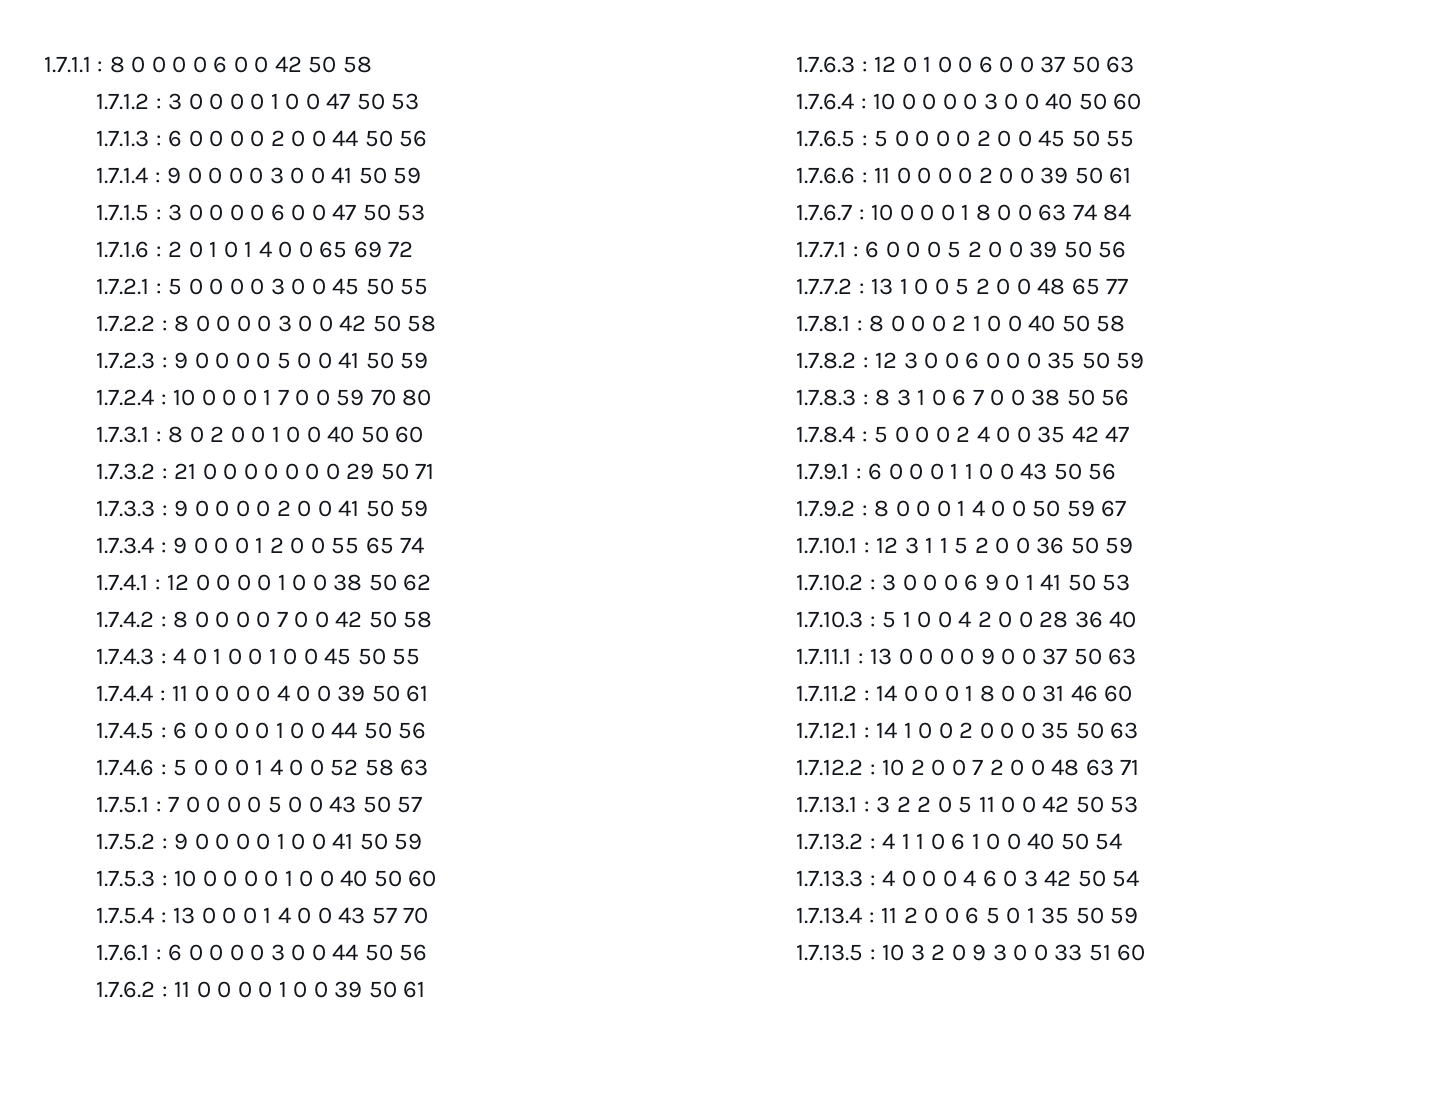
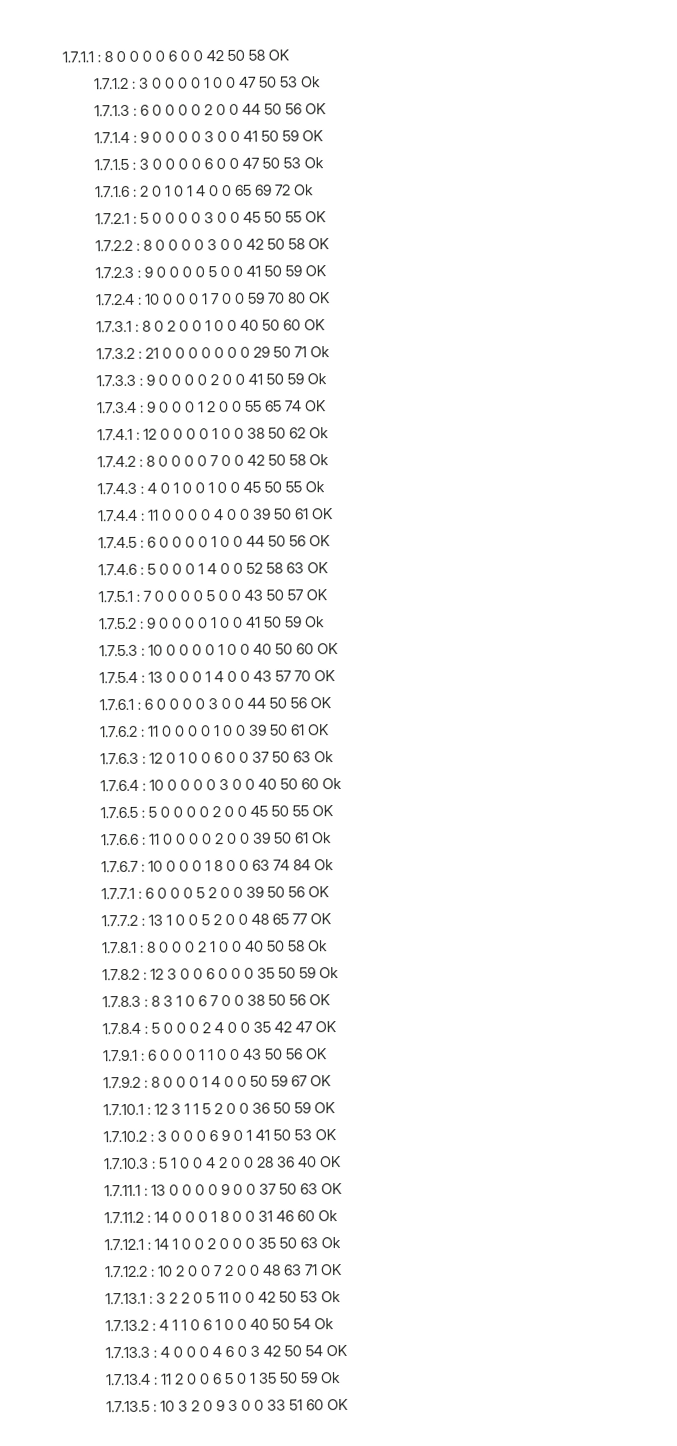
- 1.7.1.1 : 8 0 0 0 0 6 0 0 42 50 58
+ 1.7.1.1 : 8 0 0 0 0 6 0 0 42 50 58 OK
- 1.7.1.2 : 3 0 0 0 0 1 0 0 47 50 53
+ 1.7.1.2 : 3 0 0 0 0 1 0 0 47 50 53 Ok
- 1.7.1.3 : 6 0 0 0 0 2 0 0 44 50 56
+ 1.7.1.3 : 6 0 0 0 0 2 0 0 44 50 56 OK
- 1.7.1.4 : 9 0 0 0 0 3 0 0 41 50 59
+ 1.7.1.4 : 9 0 0 0 0 3 0 0 41 50 59 OK
- 1.7.1.5 : 3 0 0 0 0 6 0 0 47 50 53
+ 1.7.1.5 : 3 0 0 0 0 6 0 0 47 50 53 Ok
- 1.7.1.6 : 2 0 1 0 1 4 0 0 65 69 72
+ 1.7.1.6 : 2 0 1 0 1 4 0 0 65 69 72 Ok
- 1.7.2.1 : 5 0 0 0 0 3 0 0 45 50 55
+ 1.7.2.1 : 5 0 0 0 0 3 0 0 45 50 55 OK
- 1.7.2.2 : 8 0 0 0 0 3 0 0 42 50 58
+ 1.7.2.2 : 8 0 0 0 0 3 0 0 42 50 58 OK
- 1.7.2.3 : 9 0 0 0 0 5 0 0 41 50 59
+ 1.7.2.3 : 9 0 0 0 0 5 0 0 41 50 59 OK
- 1.7.2.4 : 10 0 0 0 1 7 0 0 59 70 80
+ 1.7.2.4 : 10 0 0 0 1 7 0 0 59 70 80 OK
- 1.7.3.1 : 8 0 2 0 0 1 0 0 40 50 60
+ 1.7.3.1 : 8 0 2 0 0 1 0 0 40 50 60 OK
- 1.7.3.2 : 21 0 0 0 0 0 0 0 29 50 71
+ 1.7.3.2 : 21 0 0 0 0 0 0 0 29 50 71 Ok
- 1.7.3.3 : 9 0 0 0 0 2 0 0 41 50 59
+ 1.7.3.3 : 9 0 0 0 0 2 0 0 41 50 59 Ok
- 1.7.3.4 : 9 0 0 0 1 2 0 0 55 65 74
+ 1.7.3.4 : 9 0 0 0 1 2 0 0 55 65 74 OK
- 1.7.4.1 : 12 0 0 0 0 1 0 0 38 50 62
+ 1.7.4.1 : 12 0 0 0 0 1 0 0 38 50 62 Ok
- 1.7.4.2 : 8 0 0 0 0 7 0 0 42 50 58
+ 1.7.4.2 : 8 0 0 0 0 7 0 0 42 50 58 Ok
- 1.7.4.3 : 4 0 1 0 0 1 0 0 45 50 55
+ 1.7.4.3 : 4 0 1 0 0 1 0 0 45 50 55 Ok
- 1.7.4.4 : 11 0 0 0 0 4 0 0 39 50 61
+ 1.7.4.4 : 11 0 0 0 0 4 0 0 39 50 61 OK
- 1.7.4.5 : 6 0 0 0 0 1 0 0 44 50 56
+ 1.7.4.5 : 6 0 0 0 0 1 0 0 44 50 56 OK
- 1.7.4.6 : 5 0 0 0 1 4 0 0 52 58 63
+ 1.7.4.6 : 5 0 0 0 1 4 0 0 52 58 63 OK
- 1.7.5.1 : 7 0 0 0 0 5 0 0 43 50 57
+ 1.7.5.1 : 7 0 0 0 0 5 0 0 43 50 57 OK
- 1.7.5.2 : 9 0 0 0 0 1 0 0 41 50 59
+ 1.7.5.2 : 9 0 0 0 0 1 0 0 41 50 59 Ok
- 1.7.5.3 : 10 0 0 0 0 1 0 0 40 50 60
+ 1.7.5.3 : 10 0 0 0 0 1 0 0 40 50 60 OK
- 1.7.5.4 : 13 0 0 0 1 4 0 0 43 57 70
+ 1.7.5.4 : 13 0 0 0 1 4 0 0 43 57 70 OK
- 1.7.6.1 : 6 0 0 0 0 3 0 0 44 50 56
+ 1.7.6.1 : 6 0 0 0 0 3 0 0 44 50 56 OK
- 1.7.6.2 : 11 0 0 0 0 1 0 0 39 50 61
+ 1.7.6.2 : 11 0 0 0 0 1 0 0 39 50 61 OK
- 1.7.6.3 : 12 0 1 0 0 6 0 0 37 50 63
+ 1.7.6.3 : 12 0 1 0 0 6 0 0 37 50 63 Ok
- 1.7.6.4 : 10 0 0 0 0 3 0 0 40 50 60
+ 1.7.6.4 : 10 0 0 0 0 3 0 0 40 50 60 Ok
- 1.7.6.5 : 5 0 0 0 0 2 0 0 45 50 55
+ 1.7.6.5 : 5 0 0 0 0 2 0 0 45 50 55 OK
- 1.7.6.6 : 11 0 0 0 0 2 0 0 39 50 61
+ 1.7.6.6 : 11 0 0 0 0 2 0 0 39 50 61 Ok
- 1.7.6.7 : 10 0 0 0 1 8 0 0 63 74 84
+ 1.7.6.7 : 10 0 0 0 1 8 0 0 63 74 84 Ok
- 1.7.7.1 : 6 0 0 0 5 2 0 0 39 50 56
+ 1.7.7.1 : 6 0 0 0 5 2 0 0 39 50 56 OK
- 1.7.7.2 : 13 1 0 0 5 2 0 0 48 65 77
+ 1.7.7.2 : 13 1 0 0 5 2 0 0 48 65 77 OK
- 1.7.8.1 : 8 0 0 0 2 1 0 0 40 50 58
+ 1.7.8.1 : 8 0 0 0 2 1 0 0 40 50 58 Ok
- 1.7.8.2 : 12 3 0 0 6 0 0 0 35 50 59
+ 1.7.8.2 : 12 3 0 0 6 0 0 0 35 50 59 Ok
- 1.7.8.3 : 8 3 1 0 6 7 0 0 38 50 56
+ 1.7.8.3 : 8 3 1 0 6 7 0 0 38 50 56 OK
- 1.7.8.4 : 5 0 0 0 2 4 0 0 35 42 47
+ 1.7.8.4 : 5 0 0 0 2 4 0 0 35 42 47 OK
- 1.7.9.1 : 6 0 0 0 1 1 0 0 43 50 56
+ 1.7.9.1 : 6 0 0 0 1 1 0 0 43 50 56 OK
- 1.7.9.2 : 8 0 0 0 1 4 0 0 50 59 67
+ 1.7.9.2 : 8 0 0 0 1 4 0 0 50 59 67 OK
- 1.7.10.1 : 12 3 1 1 5 2 0 0 36 50 59
+ 1.7.10.1 : 12 3 1 1 5 2 0 0 36 50 59 OK
- 1.7.10.2 : 3 0 0 0 6 9 0 1 41 50 53
+ 1.7.10.2 : 3 0 0 0 6 9 0 1 41 50 53 OK
- 1.7.10.3 : 5 1 0 0 4 2 0 0 28 36 40
+ 1.7.10.3 : 5 1 0 0 4 2 0 0 28 36 40 OK
- 1.7.11.1 : 13 0 0 0 0 9 0 0 37 50 63
+ 1.7.11.1 : 13 0 0 0 0 9 0 0 37 50 63 OK
- 1.7.11.2 : 14 0 0 0 1 8 0 0 31 46 60
+ 1.7.11.2 : 14 0 0 0 1 8 0 0 31 46 60 Ok
- 1.7.12.1 : 14 1 0 0 2 0 0 0 35 50 63
+ 1.7.12.1 : 14 1 0 0 2 0 0 0 35 50 63 Ok
- 1.7.12.2 : 10 2 0 0 7 2 0 0 48 63 71
+ 1.7.12.2 : 10 2 0 0 7 2 0 0 48 63 71 OK
- 1.7.13.1 : 3 2 2 0 5 11 0 0 42 50 53
+ 1.7.13.1 : 3 2 2 0 5 11 0 0 42 50 53 Ok
- 1.7.13.2 : 4 1 1 0 6 1 0 0 40 50 54
+ 1.7.13.2 : 4 1 1 0 6 1 0 0 40 50 54 Ok
- 1.7.13.3 : 4 0 0 0 4 6 0 3 42 50 54
+ 1.7.13.3 : 4 0 0 0 4 6 0 3 42 50 54 OK
- 1.7.13.4 : 11 2 0 0 6 5 0 1 35 50 59
+ 1.7.13.4 : 11 2 0 0 6 5 0 1 35 50 59 Ok
- 1.7.13.5 : 10 3 2 0 9 3 0 0 33 51 60
+ 1.7.13.5 : 10 3 2 0 9 3 0 0 33 51 60 OK

